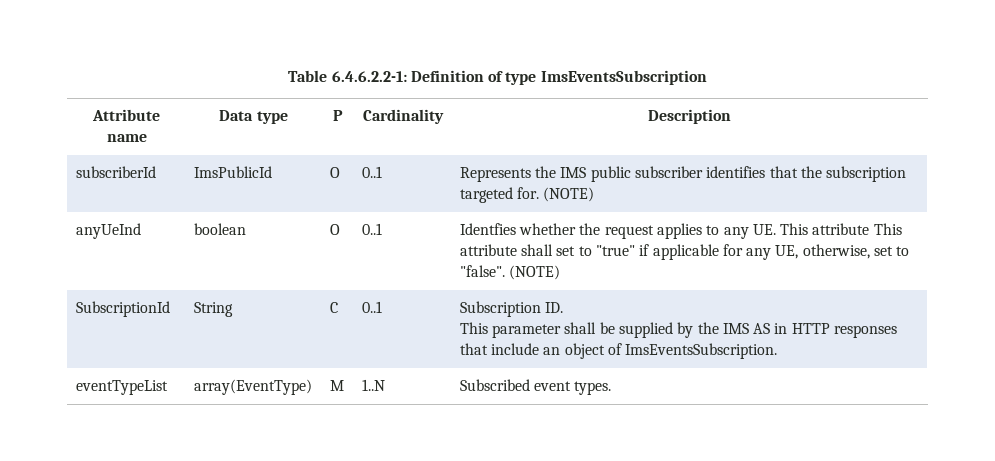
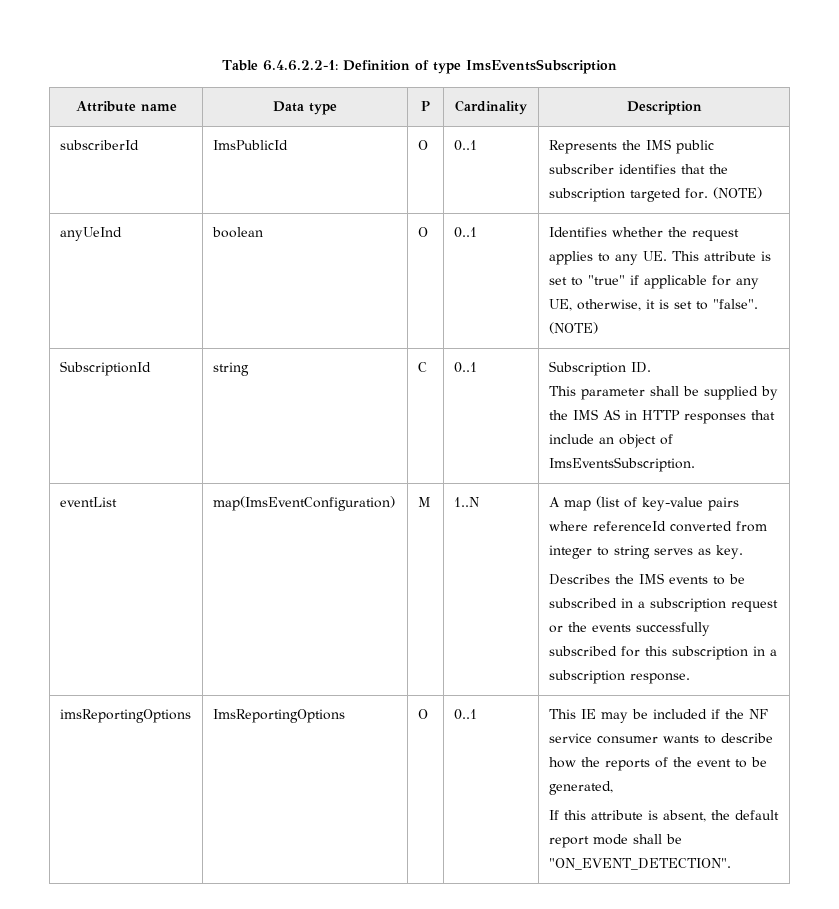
- anyUeInd | boolean | O | 0..1 | Identfies whether the request applies to any UE. This attribute This attribute shall set to "true" if applicable for any UE, otherwise, set to "false". (NOTE)
+ anyUeInd | boolean | O | 0..1 | Identifies whether the request applies to any UE. This attribute is set to "true" if applicable for any UE, otherwise, it is set to "false". (NOTE)
- SubscriptionId | String | C | 0..1 | Subscription ID.
+ SubscriptionId | string | C | 0..1 | Subscription ID.
- eventTypeList | array(EventType)
+ eventList | map(ImsEventConfiguration)
- Subscribed event types.
+ A map (list of key-value pairs where referenceId converted from integer to string serves as key.
+ Describes the IMS events to be subscribed in a subscription request or the events successfully subscribed for this subscription in a subscription response.
+ imsReportingOptions | ImsReportingOptions | O | 0..1 | This IE may be included if the NF service consumer wants to describe how the reports of the event to be generated,
+ If this attribute is absent, the default report mode shall be "ON_EVENT_DETECTION".

